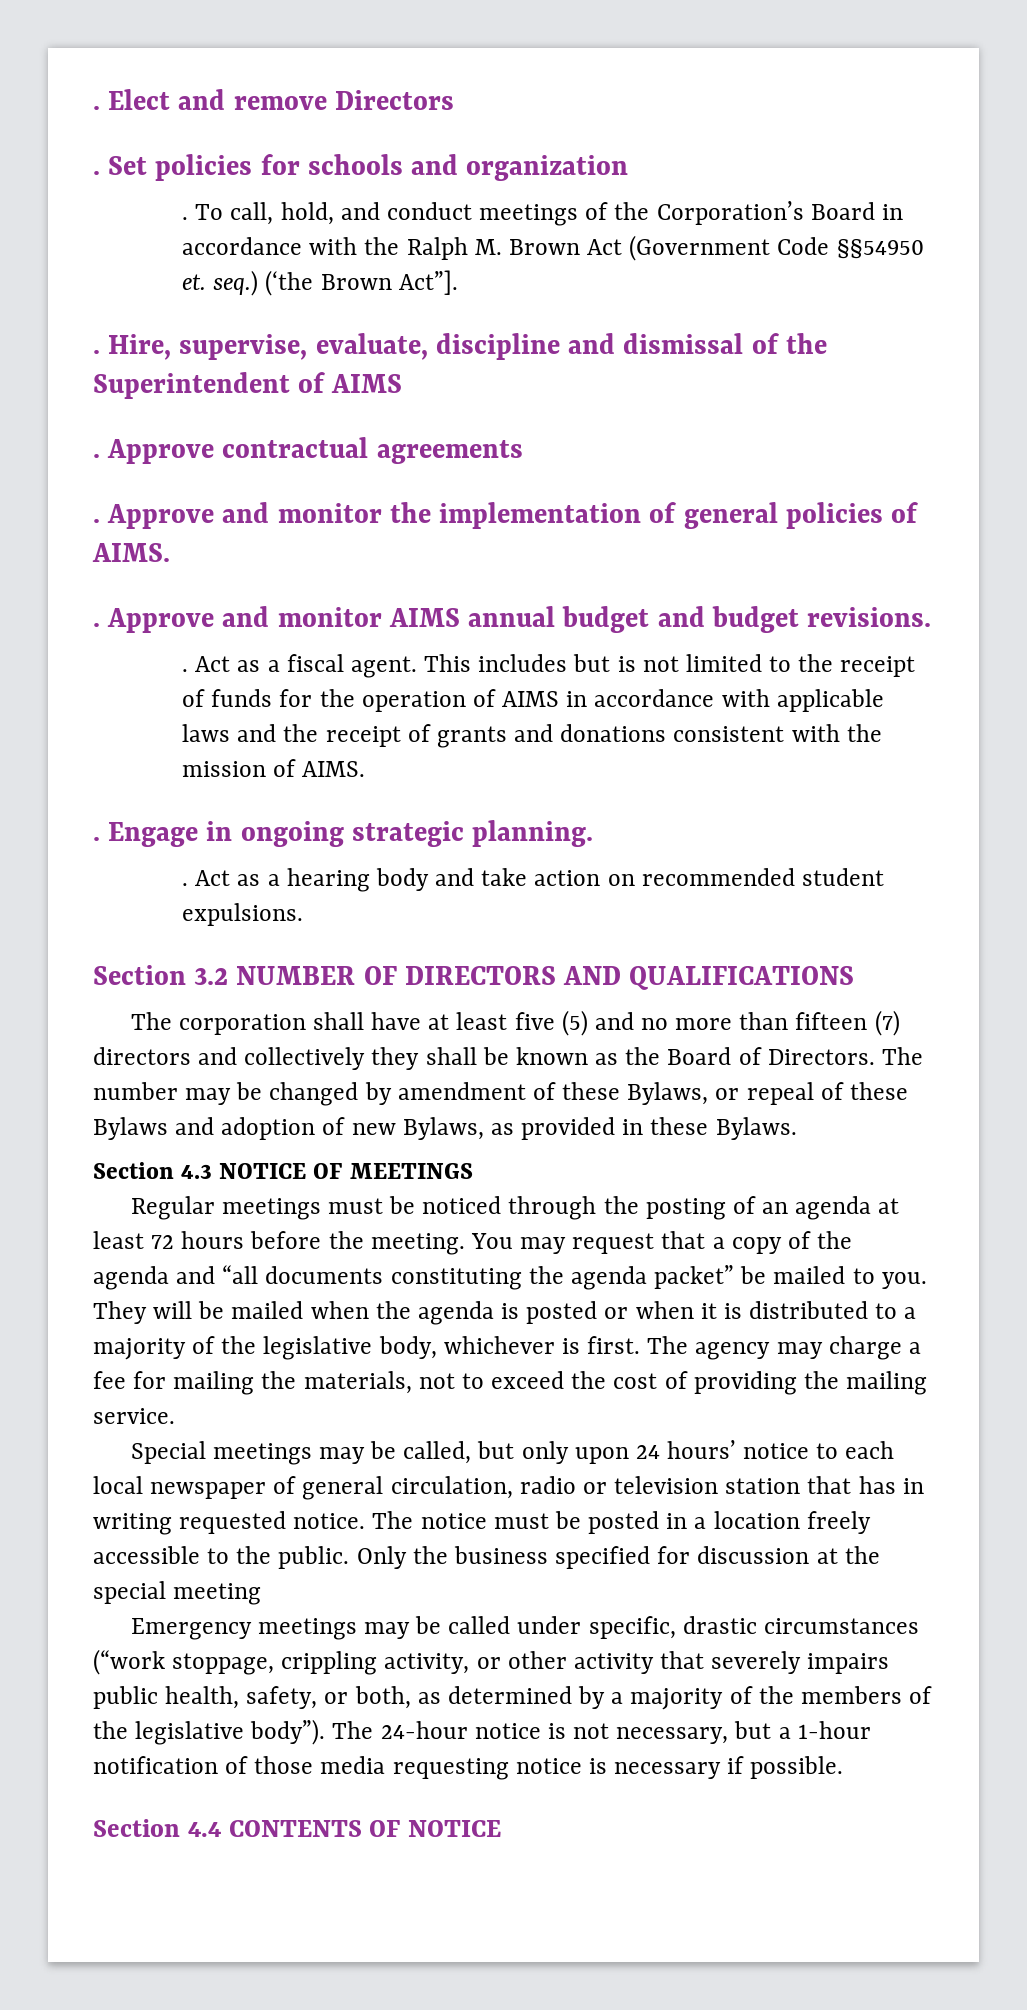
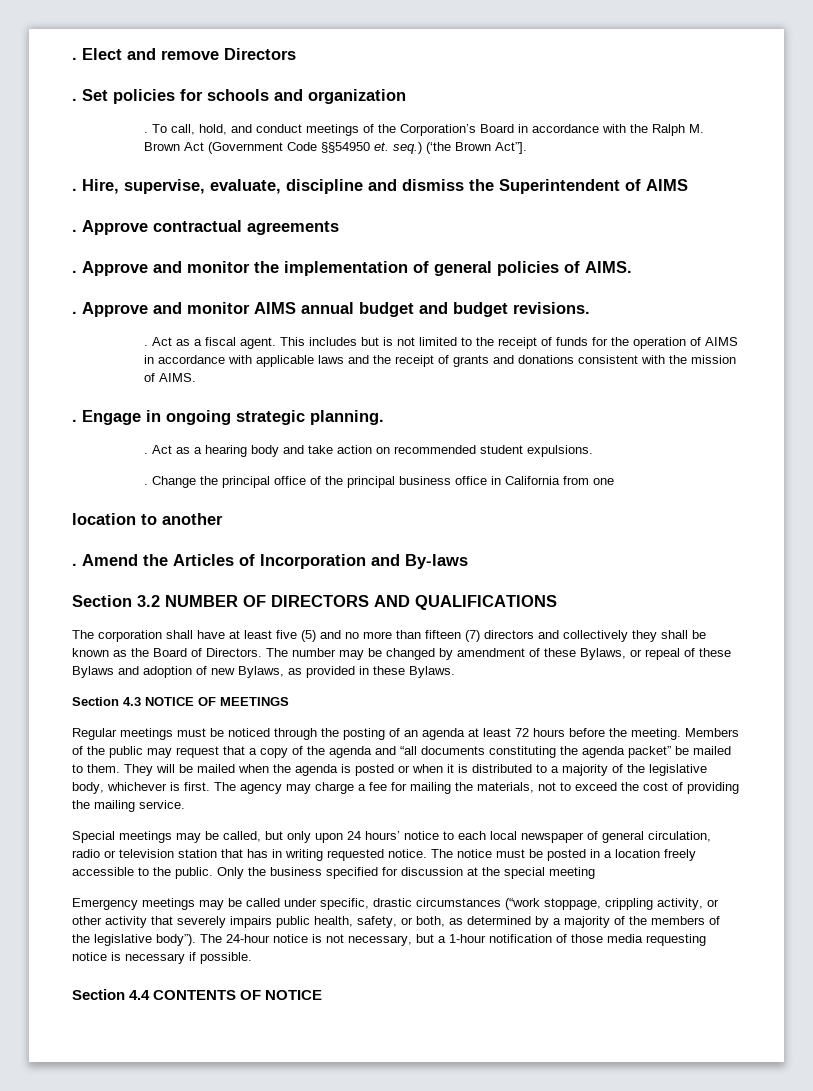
- Hire, supervise, evaluate, discipline and dismissal of the Superintendent of AIMS
+ Hire, supervise, evaluate, discipline and dismiss the Superintendent of AIMS
+ . Change the principal office of the principal business office in California from one
+ location to another
+ . Amend the Articles of Incorporation and By-laws
- You may request that a copy of the agenda and “all documents constituting the agenda packet” be mailed to you.
+ Members of the public may request that a copy of the agenda and “all documents constituting the agenda packet” be mailed to them.

